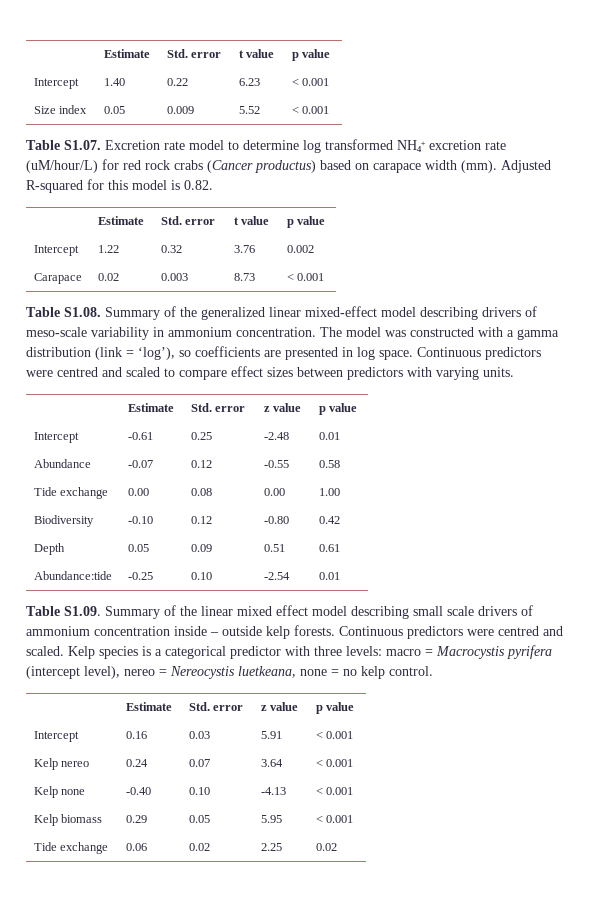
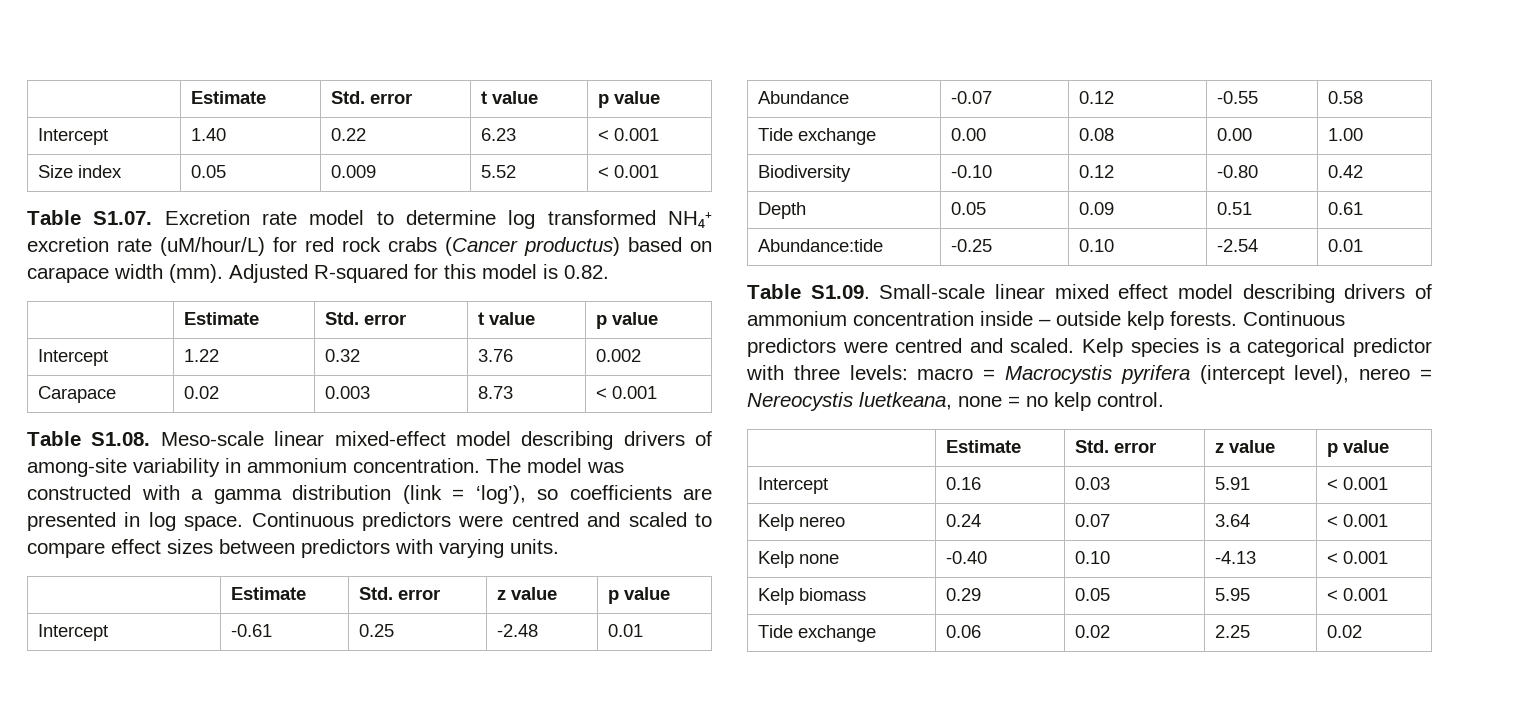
- Table S1.08. Summary of the generalized linear mixed-effect model describing drivers of meso-scale variability in ammonium concentration.
+ Table S1.08. Meso-scale linear mixed-effect model describing drivers of among-site variability in ammonium concentration.
- Table S1.09. Summary of the linear mixed effect model describing small scale drivers of ammonium concentration inside – outside kelp forests.
+ Table S1.09. Small-scale linear mixed effect model describing drivers of ammonium concentration inside – outside kelp forests.

